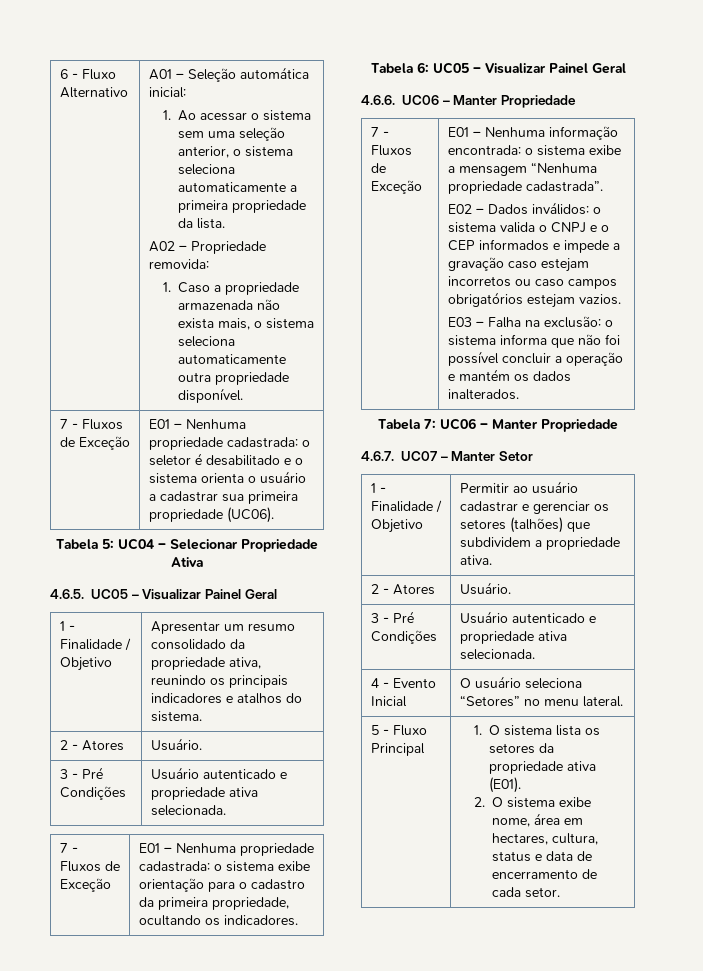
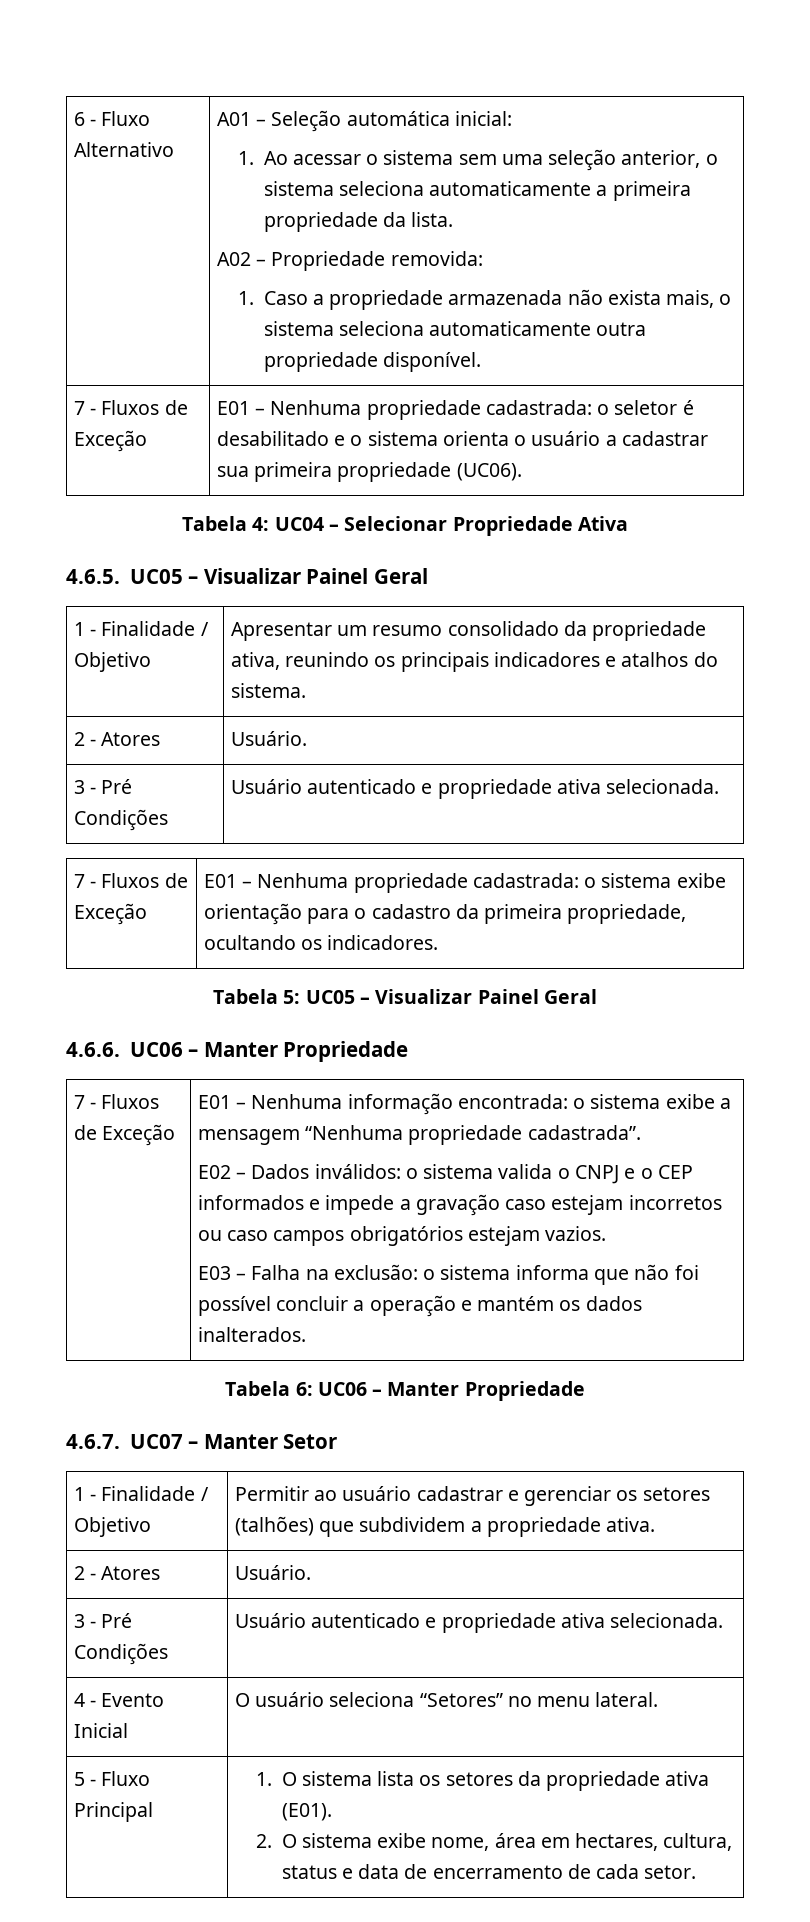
- Tabela 5: UC04 – Selecionar Propriedade Ativa
+ Tabela 4: UC04 – Selecionar Propriedade Ativa
- Tabela 6: UC05 – Visualizar Painel Geral
+ Tabela 5: UC05 – Visualizar Painel Geral
- Tabela 7: UC06 – Manter Propriedade
+ Tabela 6: UC06 – Manter Propriedade

